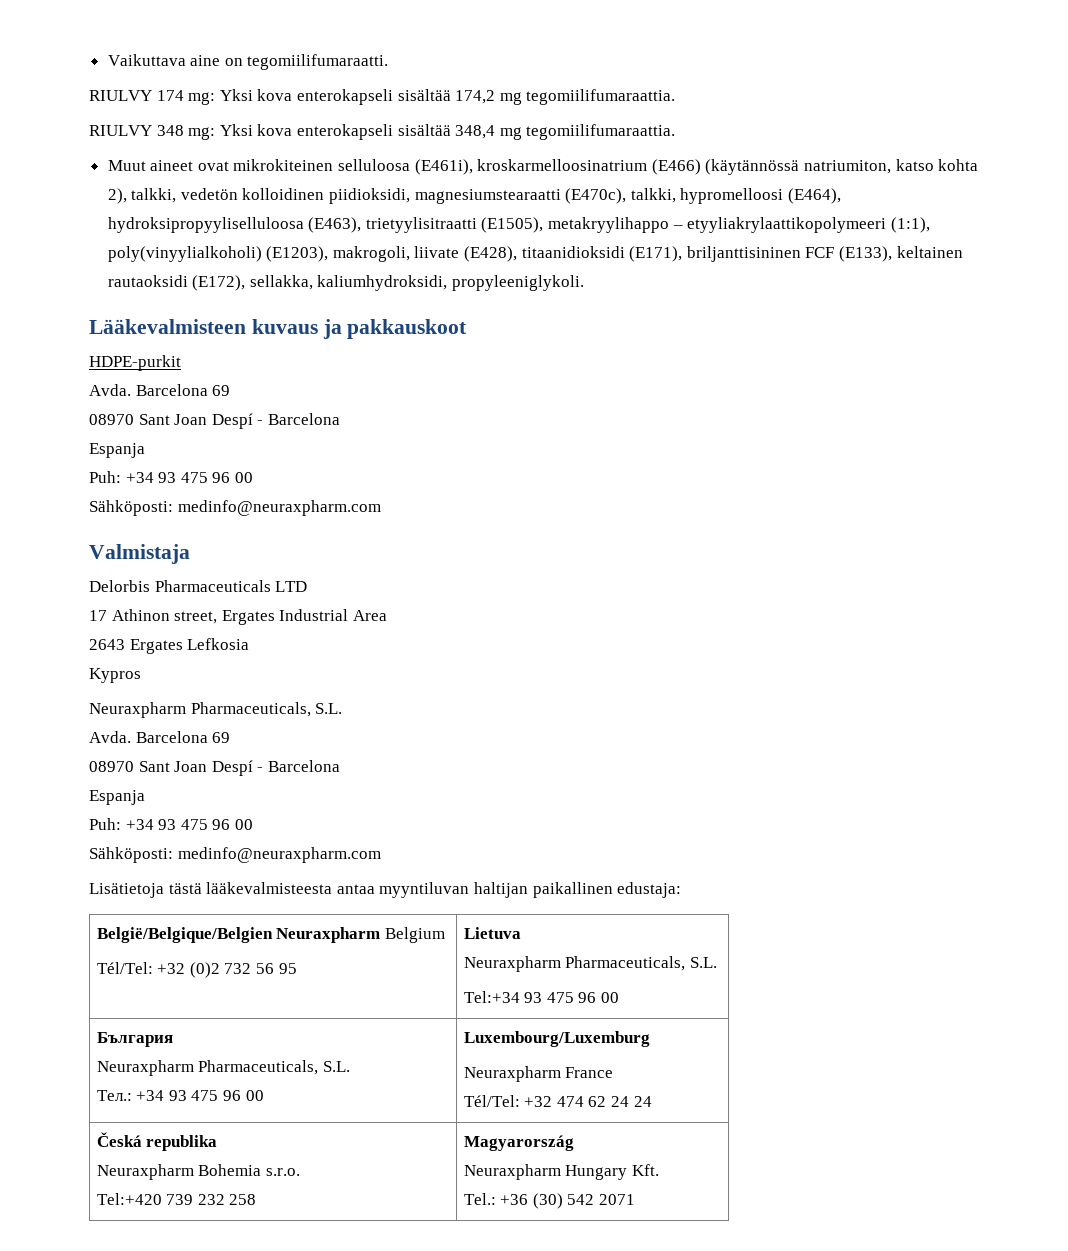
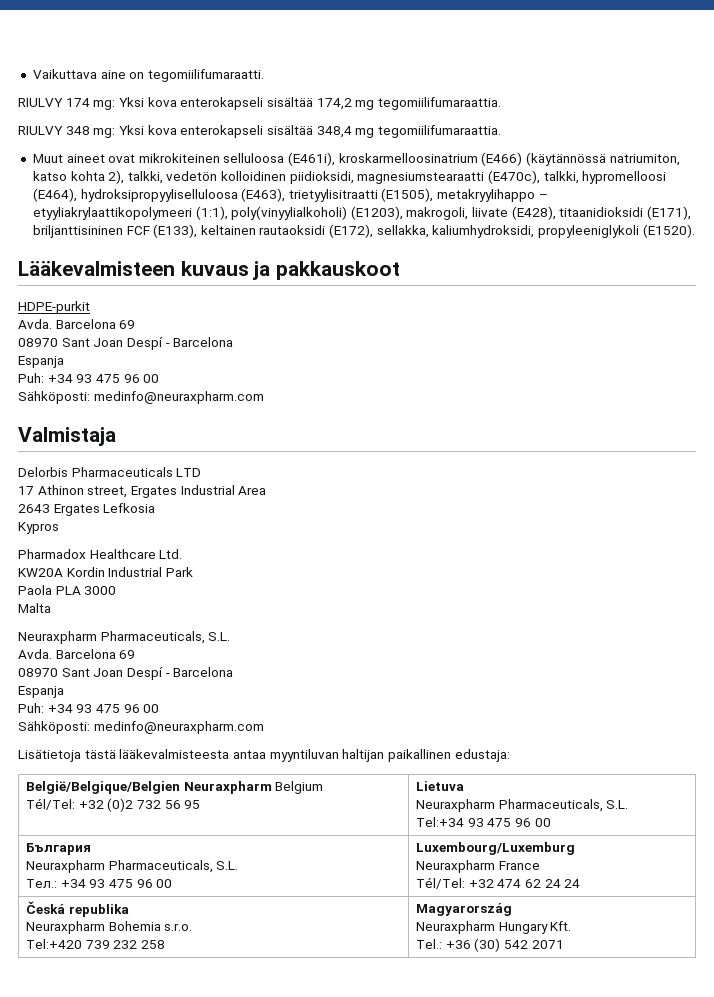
- Muut aineet ovat mikrokiteinen selluloosa (E461i), kroskarmelloosinatrium (E466) (käytännössä natriumiton, katso kohta 2), talkki, vedetön kolloidinen piidioksidi, magnesiumstearaatti (E470c), talkki, hypromelloosi (E464), hydroksipropyyliselluloosa (E463), trietyylisitraatti (E1505), metakryylihappo – etyyliakrylaattikopolymeeri (1:1), poly(vinyylialkoholi) (E1203), makrogoli, liivate (E428), titaanidioksidi (E171), briljanttisininen FCF (E133), keltainen rautaoksidi (E172), sellakka, kaliumhydroksidi, propyleeniglykoli.
+ Muut aineet ovat mikrokiteinen selluloosa (E461i), kroskarmelloosinatrium (E466) (käytännössä natriumiton, katso kohta 2), talkki, vedetön kolloidinen piidioksidi, magnesiumstearaatti (E470c), talkki, hypromelloosi (E464), hydroksipropyyliselluloosa (E463), trietyylisitraatti (E1505), metakryylihappo – etyyliakrylaattikopolymeeri (1:1), poly(vinyylialkoholi) (E1203), makrogoli, liivate (E428), titaanidioksidi (E171), briljanttisininen FCF (E133), keltainen rautaoksidi (E172), sellakka, kaliumhydroksidi, propyleeniglykoli (E1520).
+ Pharmadox Healthcare Ltd.
+ KW20A Kordin Industrial Park
+ Paola PLA 3000
+ Malta

